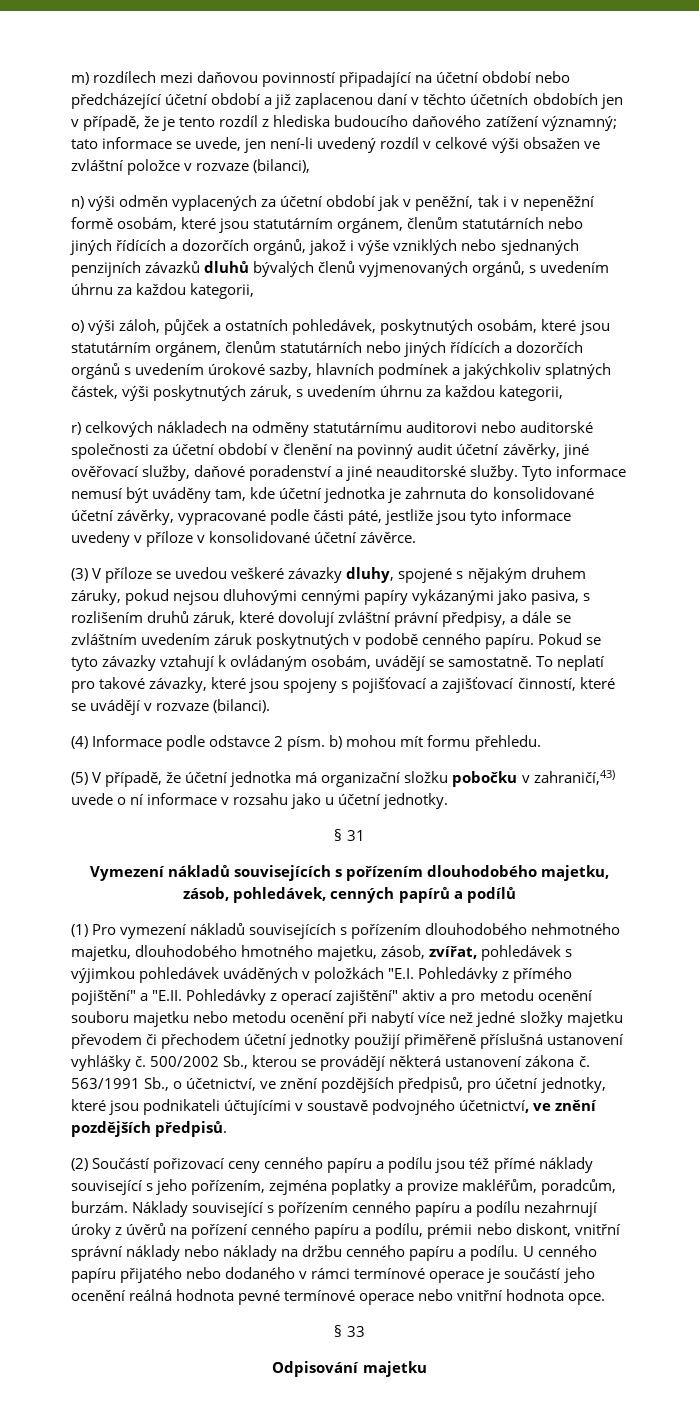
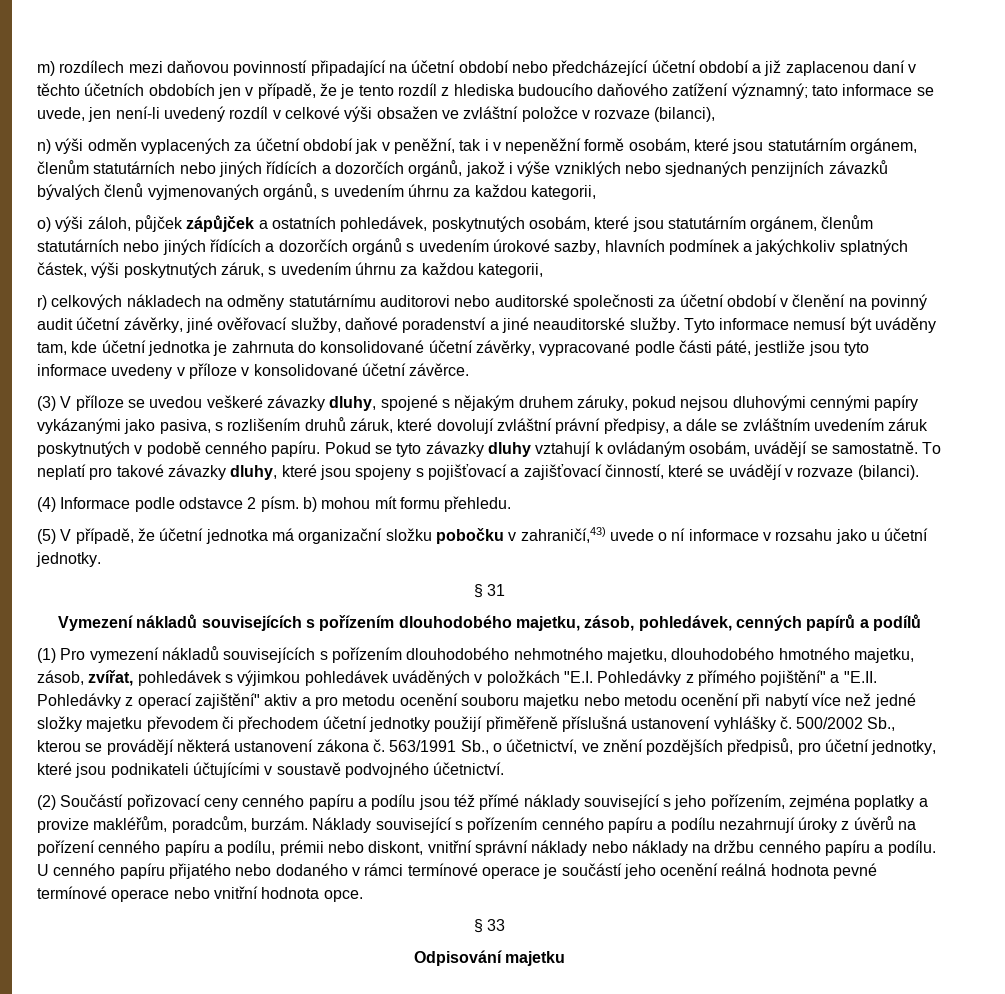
- n) výši odměn vyplacených za účetní období jak v peněžní, tak i v nepeněžní formě osobám, které jsou statutárním orgánem, členům statutárních nebo jiných řídících a dozorčích orgánů, jakož i výše vzniklých nebo sjednaných penzijních závazků dluhů bývalých členů vyjmenovaných orgánů, s uvedením úhrnu za každou kategorii,
+ n) výši odměn vyplacených za účetní období jak v peněžní, tak i v nepeněžní formě osobám, které jsou statutárním orgánem, členům statutárních nebo jiných řídících a dozorčích orgánů, jakož i výše vzniklých nebo sjednaných penzijních závazků bývalých členů vyjmenovaných orgánů, s uvedením úhrnu za každou kategorii,
- o) výši záloh, půjček a ostatních pohledávek, poskytnutých osobám, které jsou statutárním orgánem, členům statutárních nebo jiných řídících a dozorčích orgánů s uvedením úrokové sazby, hlavních podmínek a jakýchkoliv splatných částek, výši poskytnutých záruk, s uvedením úhrnu za každou kategorii,
+ o) výši záloh, půjček zápůjček a ostatních pohledávek, poskytnutých osobám, které jsou statutárním orgánem, členům statutárních nebo jiných řídících a dozorčích orgánů s uvedením úrokové sazby, hlavních podmínek a jakýchkoliv splatných částek, výši poskytnutých záruk, s uvedením úhrnu za každou kategorii,
- Pokud se tyto závazky vztahují k ovládaným osobám, uvádějí se samostatně.
+ Pokud se tyto závazky dluhy vztahují k ovládaným osobám, uvádějí se samostatně.
- To neplatí pro takové závazky, které jsou spojeny s pojišťovací a zajišťovací činností, které se uvádějí v rozvaze (bilanci).
+ To neplatí pro takové závazky dluhy, které jsou spojeny s pojišťovací a zajišťovací činností, které se uvádějí v rozvaze (bilanci).
- 563/1991 Sb., o účetnictví, ve znění pozdějších předpisů, pro účetní jednotky, které jsou podnikateli účtujícími v soustavě podvojného účetnictví, ve znění pozdějších předpisů.
+ 563/1991 Sb., o účetnictví, ve znění pozdějších předpisů, pro účetní jednotky, které jsou podnikateli účtujícími v soustavě podvojného účetnictví.

